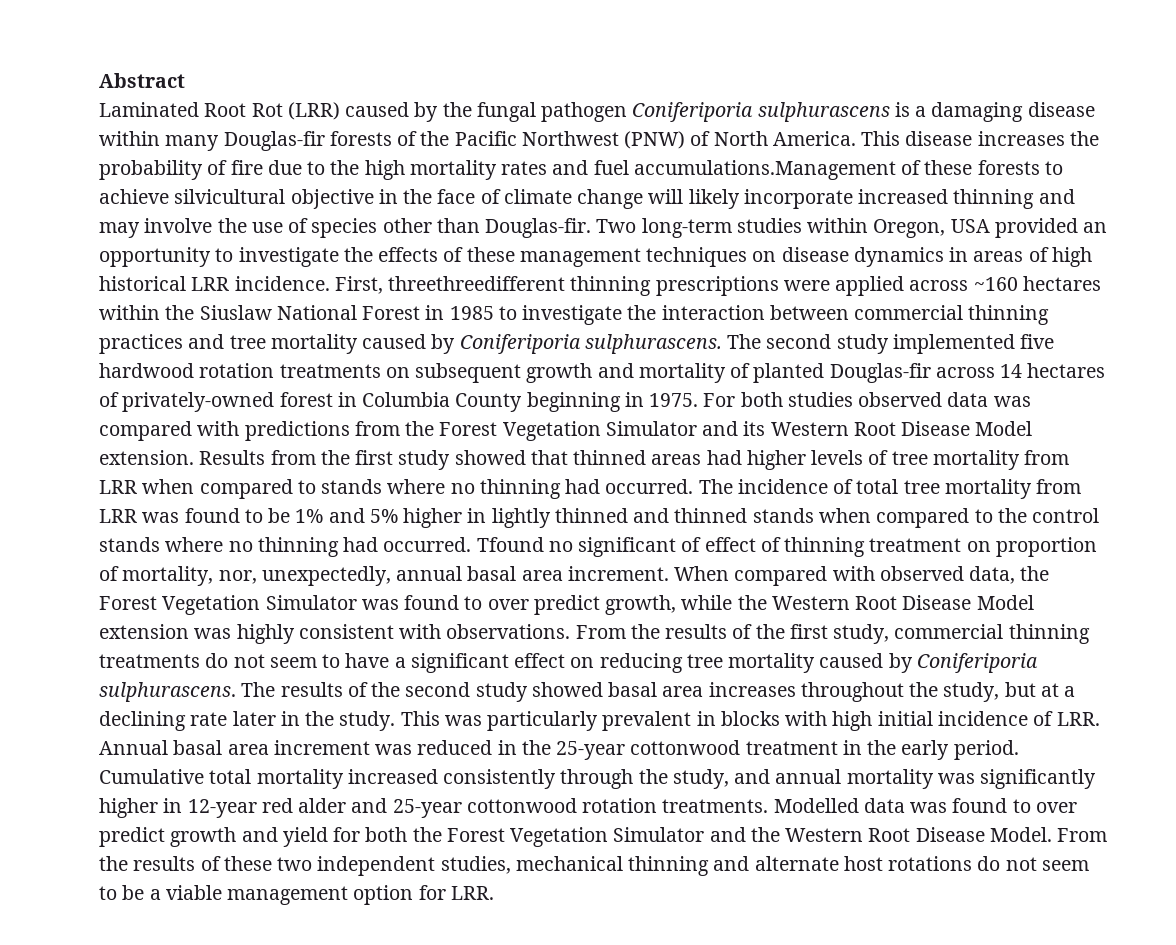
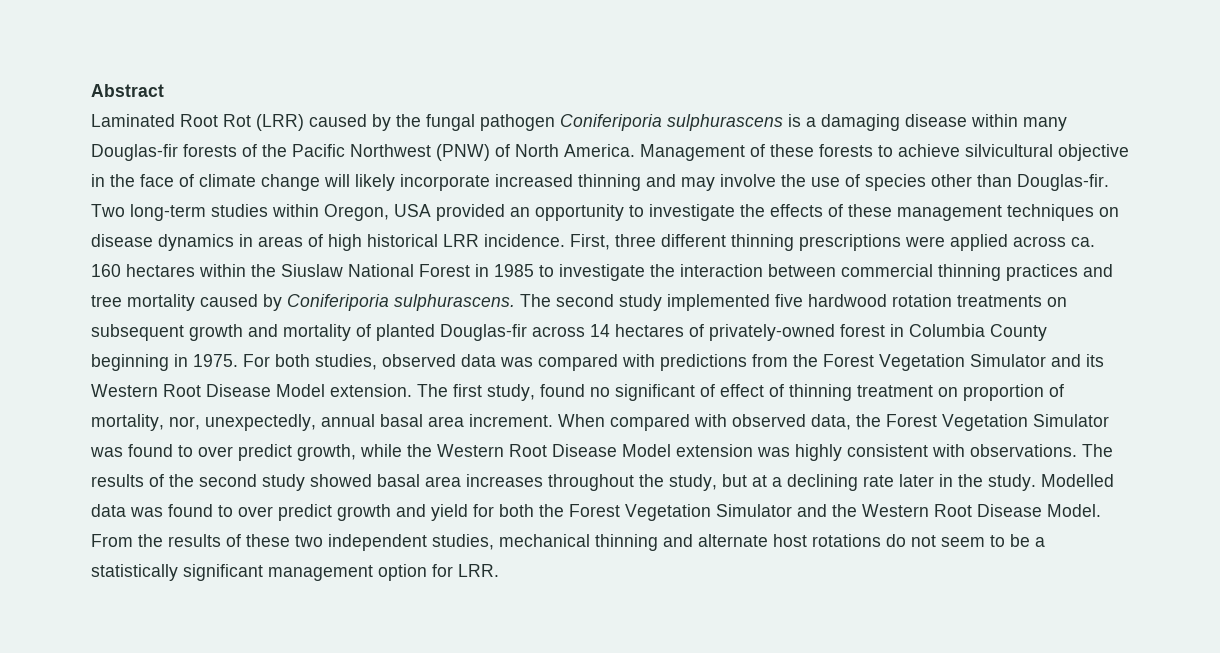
- This disease increases the probability of fire due to the high mortality rates and fuel accumulations.Management of these forests to achieve silvicultural objective in the face of climate change will likely incorporate increased thinning and may involve the use of species other than Douglas-fir.
+ Management of these forests to achieve silvicultural objective in the face of climate change will likely incorporate increased thinning and may involve the use of species other than Douglas-fir.
- First, threethreedifferent thinning prescriptions were applied across ~160 hectares within the Siuslaw National Forest in 1985 to investigate the interaction between commercial thinning practices and tree mortality caused by Coniferiporia sulphurascens.
+ First, three different thinning prescriptions were applied across ca. 160 hectares within the Siuslaw National Forest in 1985 to investigate the interaction between commercial thinning practices and tree mortality caused by Coniferiporia sulphurascens.
- For both studies observed data was compared with predictions from the Forest Vegetation Simulator and its Western Root Disease Model extension.
+ For both studies, observed data was compared with predictions from the Forest Vegetation Simulator and its Western Root Disease Model extension.
- Results from the first study showed that thinned areas had higher levels of tree mortality from LRR when compared to stands where no thinning had occurred. The incidence of total tree mortality from LRR was found to be 1% and 5% higher in lightly thinned and thinned stands when compared to the control stands where no thinning had occurred. Tfound no significant of effect of thinning treatment on proportion of mortality, nor, unexpectedly, annual basal area increment.
+ The first study, found no significant of effect of thinning treatment on proportion of mortality, nor, unexpectedly, annual basal area increment.
- From the results of the first study, commercial thinning treatments do not seem to have a significant effect on reducing tree mortality caused by Coniferiporia sulphurascens.
- This was particularly prevalent in blocks with high initial incidence of LRR. Annual basal area increment was reduced in the 25-year cottonwood treatment in the early period. Cumulative total mortality increased consistently through the study, and annual mortality was significantly higher in 12-year red alder and 25-year cottonwood rotation treatments.
- From the results of these two independent studies, mechanical thinning and alternate host rotations do not seem to be a viable management option for LRR.
+ From the results of these two independent studies, mechanical thinning and alternate host rotations do not seem to be a statistically significant management option for LRR.

